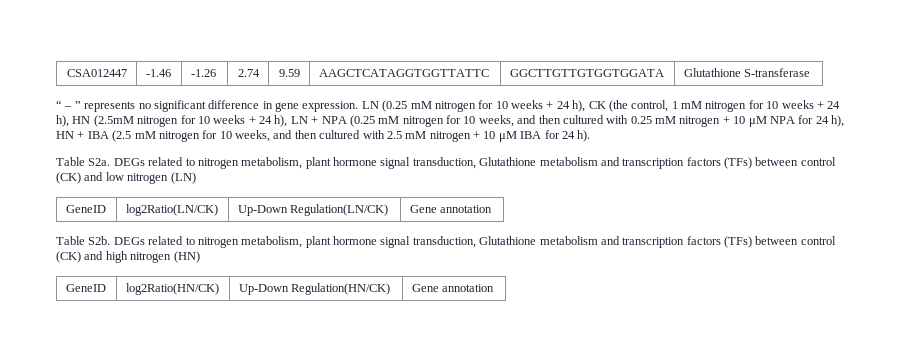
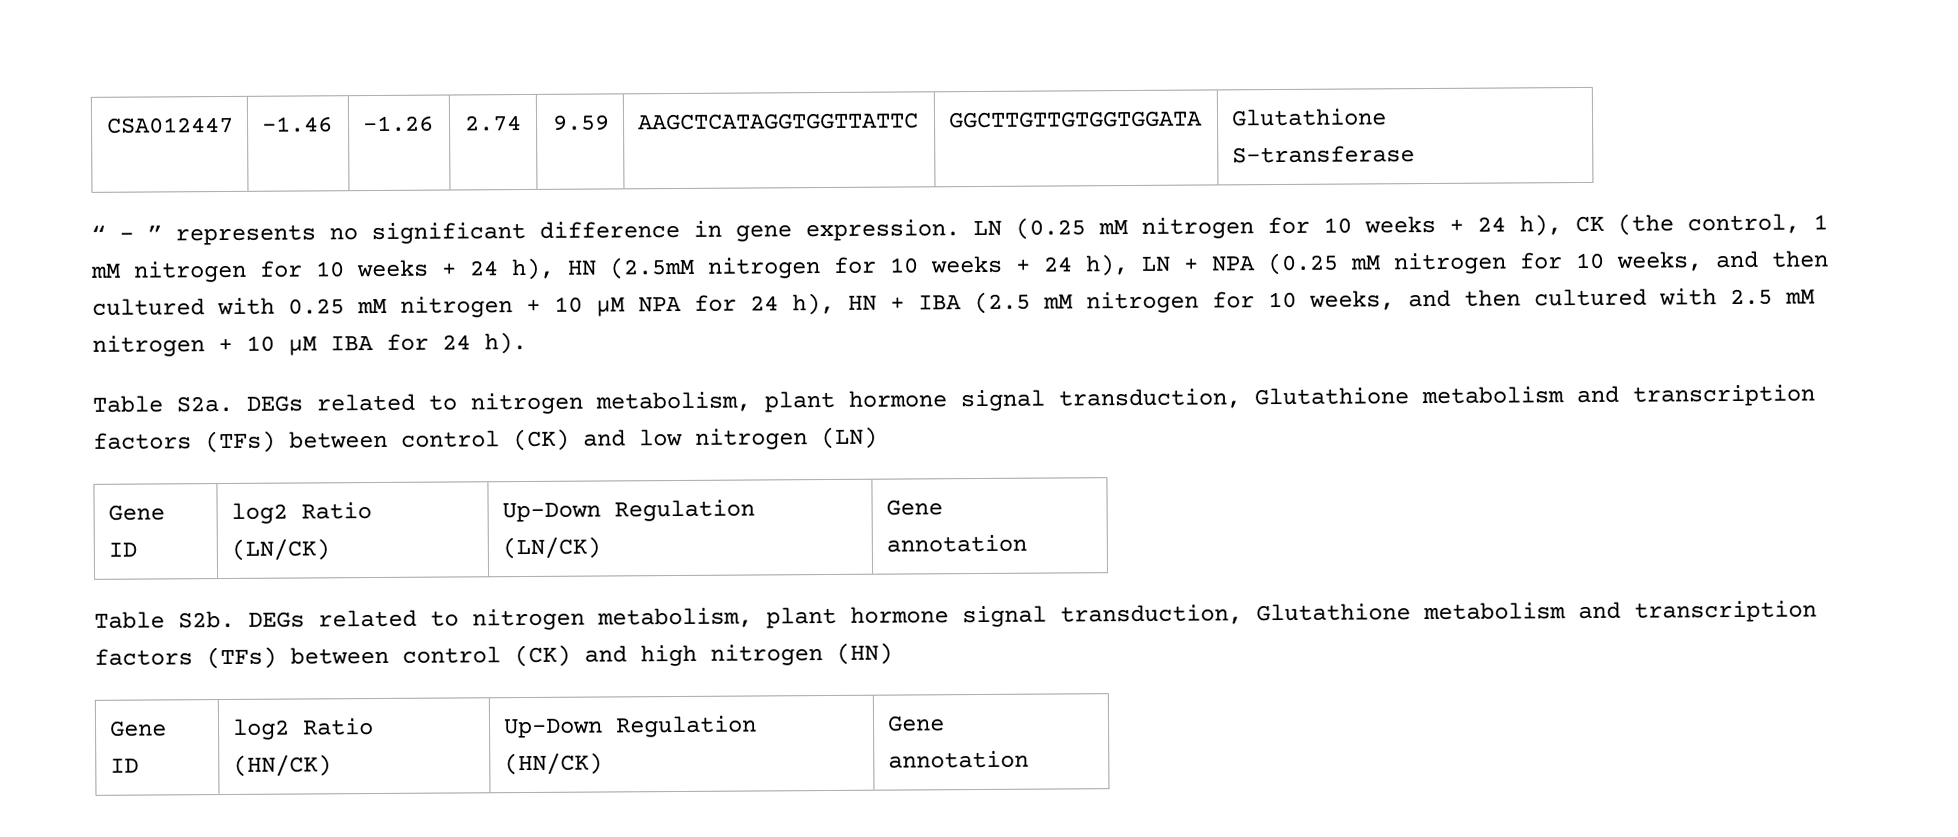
- GeneID | log2Ratio(LN/CK) | Up-Down Regulation(LN/CK) | Gene annotation
+ Gene ID | log2 Ratio (LN/CK) | Up-Down Regulation (LN/CK) | Gene annotation
- GeneID | log2Ratio(HN/CK) | Up-Down Regulation(HN/CK) | Gene annotation
+ Gene ID | log2 Ratio (HN/CK) | Up-Down Regulation (HN/CK) | Gene annotation

